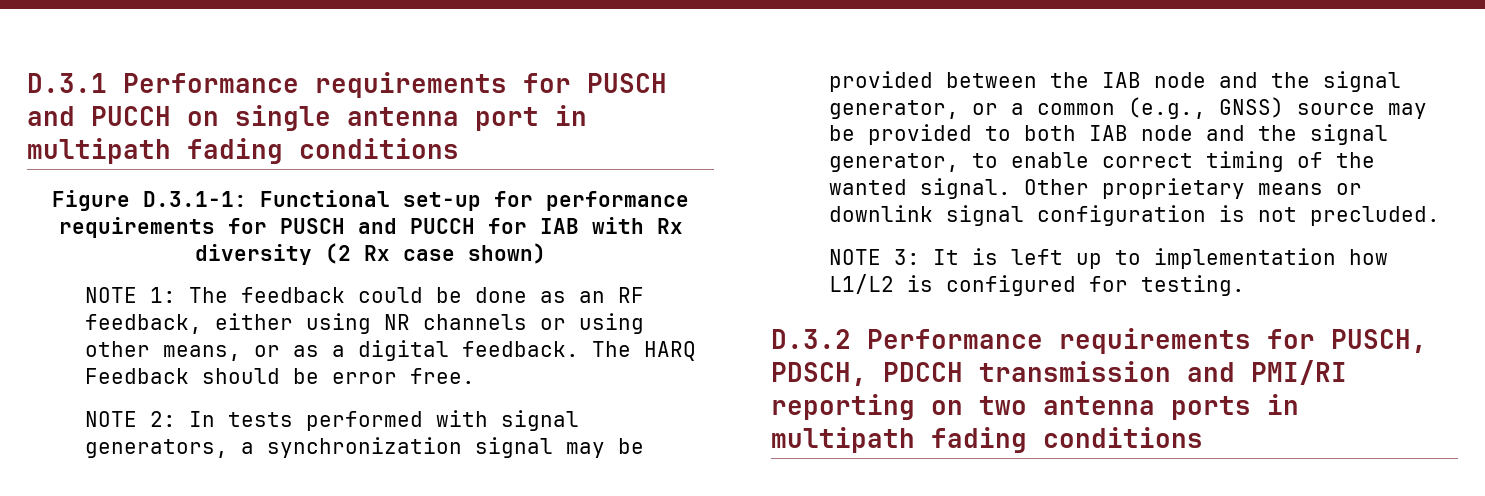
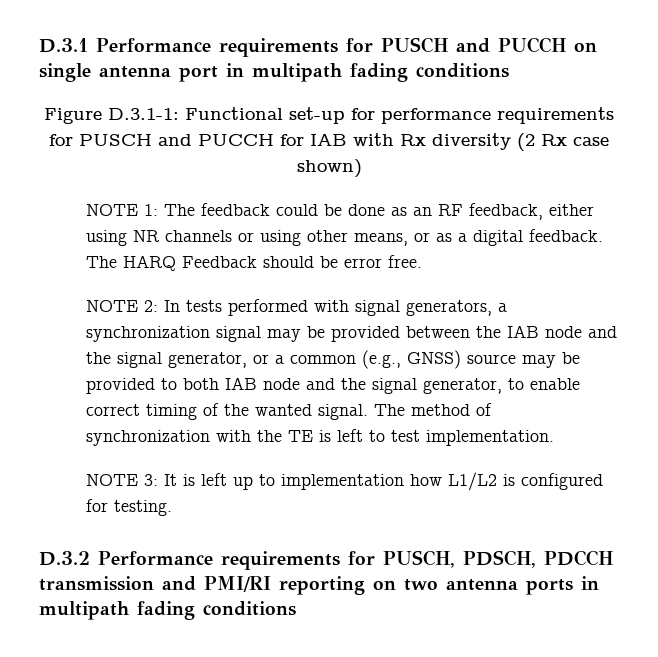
- Other proprietary means or downlink signal configuration is not precluded.
+ The method of synchronization with the TE is left to test implementation.

